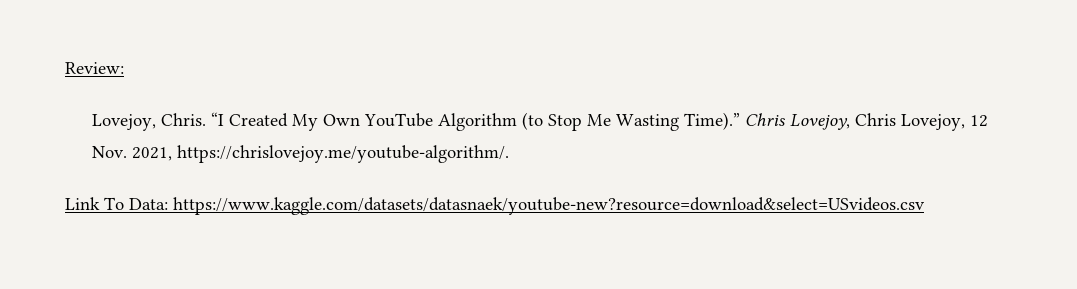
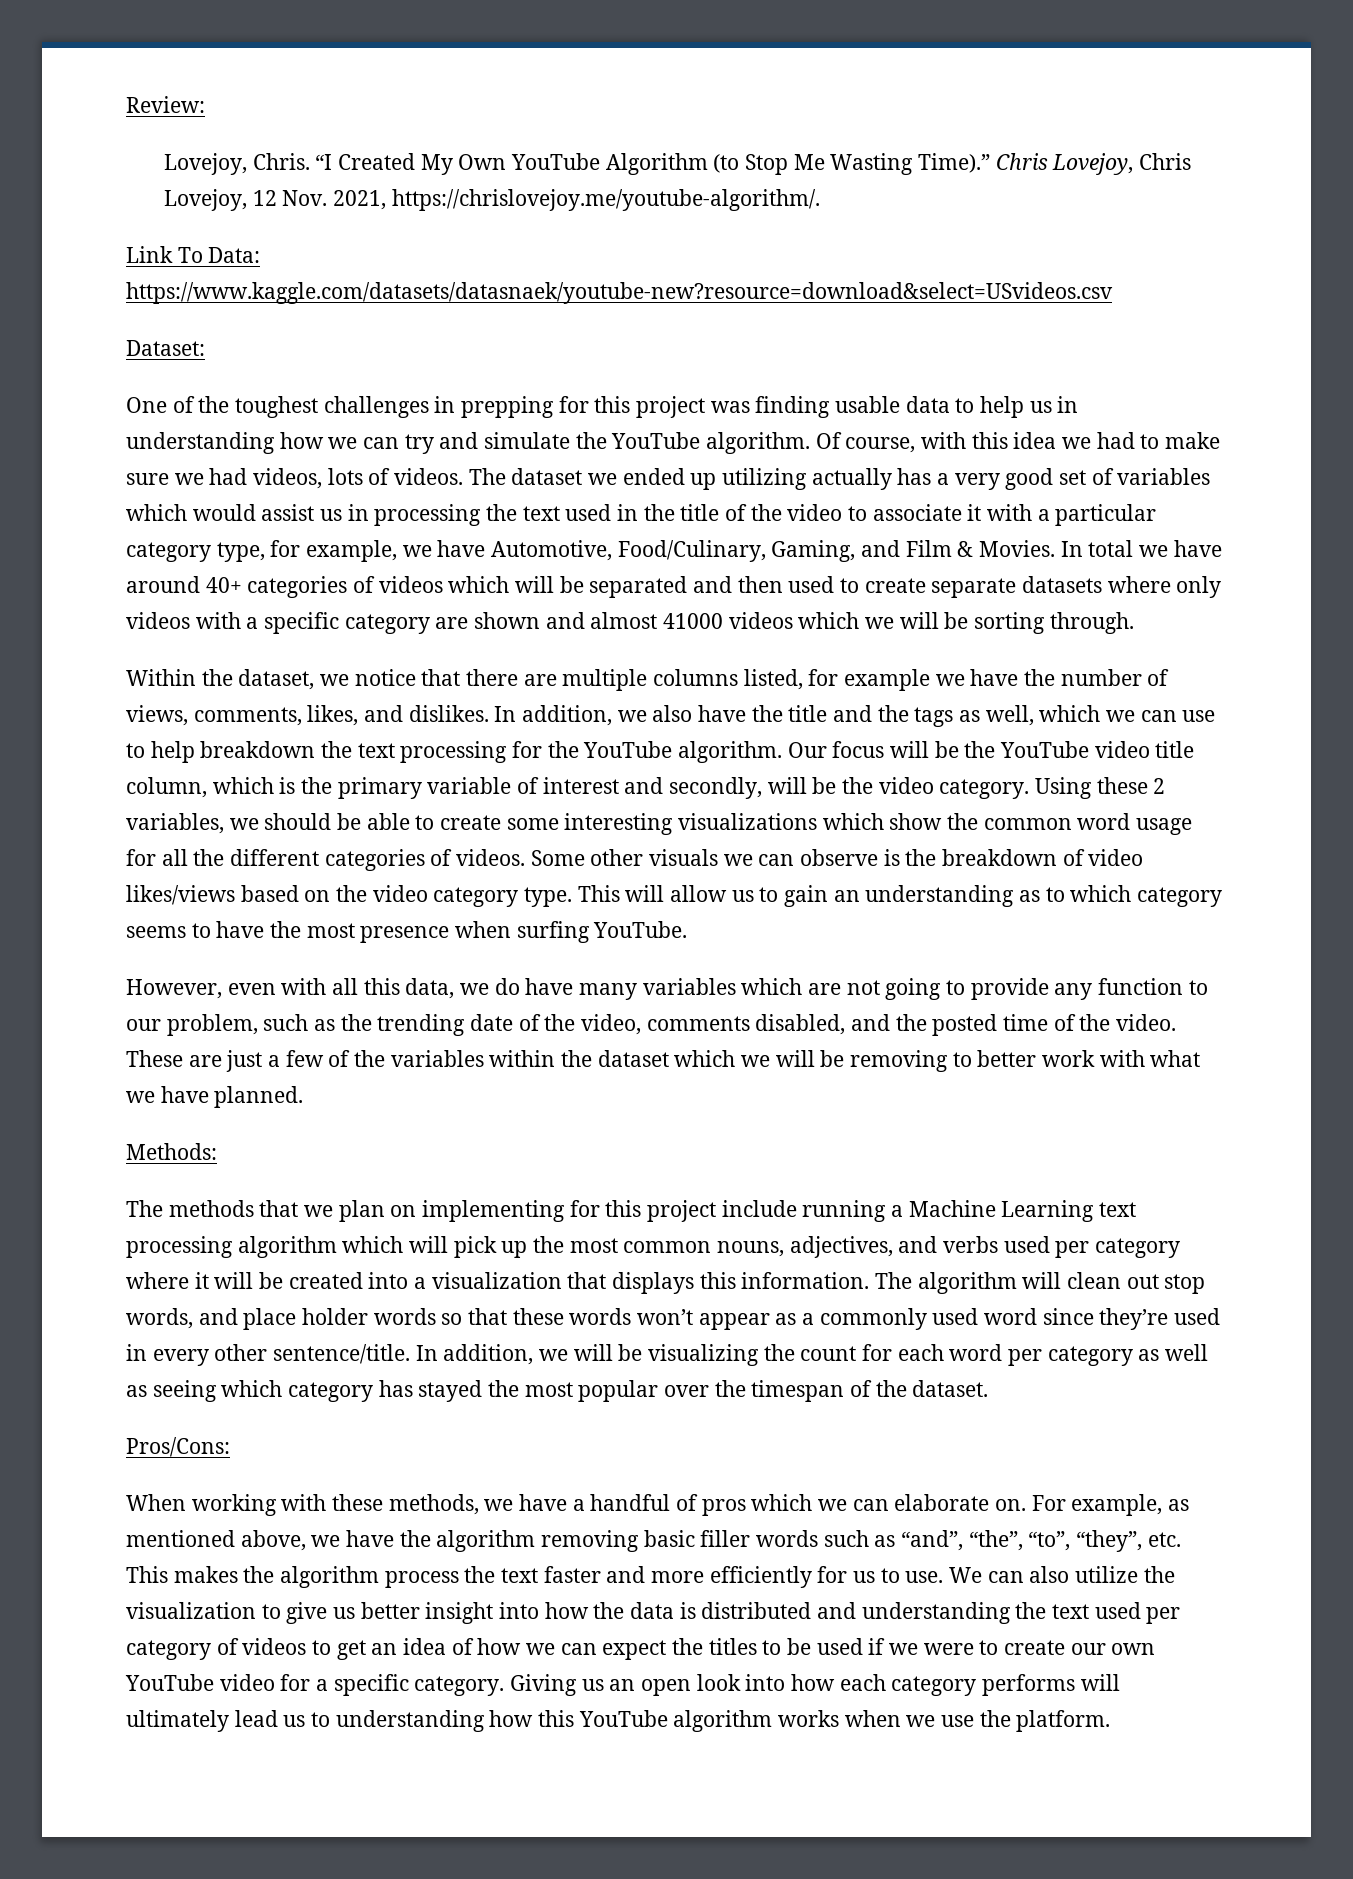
+ Dataset:
+ One of the toughest challenges in prepping for this project was finding usable data to help us in understanding how we can try and simulate the YouTube algorithm. Of course, with this idea we had to make sure we had videos, lots of videos. The dataset we ended up utilizing actually has a very good set of variables which would assist us in processing the text used in the title of the video to associate it with a particular category type, for example, we have Automotive, Food/Culinary, Gaming, and Film & Movies. In total we have around 40+ categories of videos which will be separated and then used to create separate datasets where only videos with a specific category are shown and almost 41000 videos which we will be sorting through.
+ Within the dataset, we notice that there are multiple columns listed, for example we have the number of views, comments, likes, and dislikes. In addition, we also have the title and the tags as well, which we can use to help breakdown the text processing for the YouTube algorithm. Our focus will be the YouTube video title column, which is the primary variable of interest and secondly, will be the video category. Using these 2 variables, we should be able to create some interesting visualizations which show the common word usage for all the different categories of videos. Some other visuals we can observe is the breakdown of video likes/views based on the video category type. This will allow us to gain an understanding as to which category seems to have the most presence when surfing YouTube.
+ However, even with all this data, we do have many variables which are not going to provide any function to our problem, such as the trending date of the video, comments disabled, and the posted time of the video. These are just a few of the variables within the dataset which we will be removing to better work with what we have planned.
+ Methods:
+ The methods that we plan on implementing for this project include running a Machine Learning text processing algorithm which will pick up the most common nouns, adjectives, and verbs used per category where it will be created into a visualization that displays this information. The algorithm will clean out stop words, and place holder words so that these words won’t appear as a commonly used word since they’re used in every other sentence/title. In addition, we will be visualizing the count for each word per category as well as seeing which category has stayed the most popular over the timespan of the dataset.
+ Pros/Cons:
+ When working with these methods, we have a handful of pros which we can elaborate on. For example, as mentioned above, we have the algorithm removing basic filler words such as “and”, “the”, “to”, “they”, etc. This makes the algorithm process the text faster and more efficiently for us to use. We can also utilize the visualization to give us better insight into how the data is distributed and understanding the text used per category of videos to get an idea of how we can expect the titles to be used if we were to create our own YouTube video for a specific category. Giving us an open look into how each category performs will ultimately lead us to understanding how this YouTube algorithm works when we use the platform.

